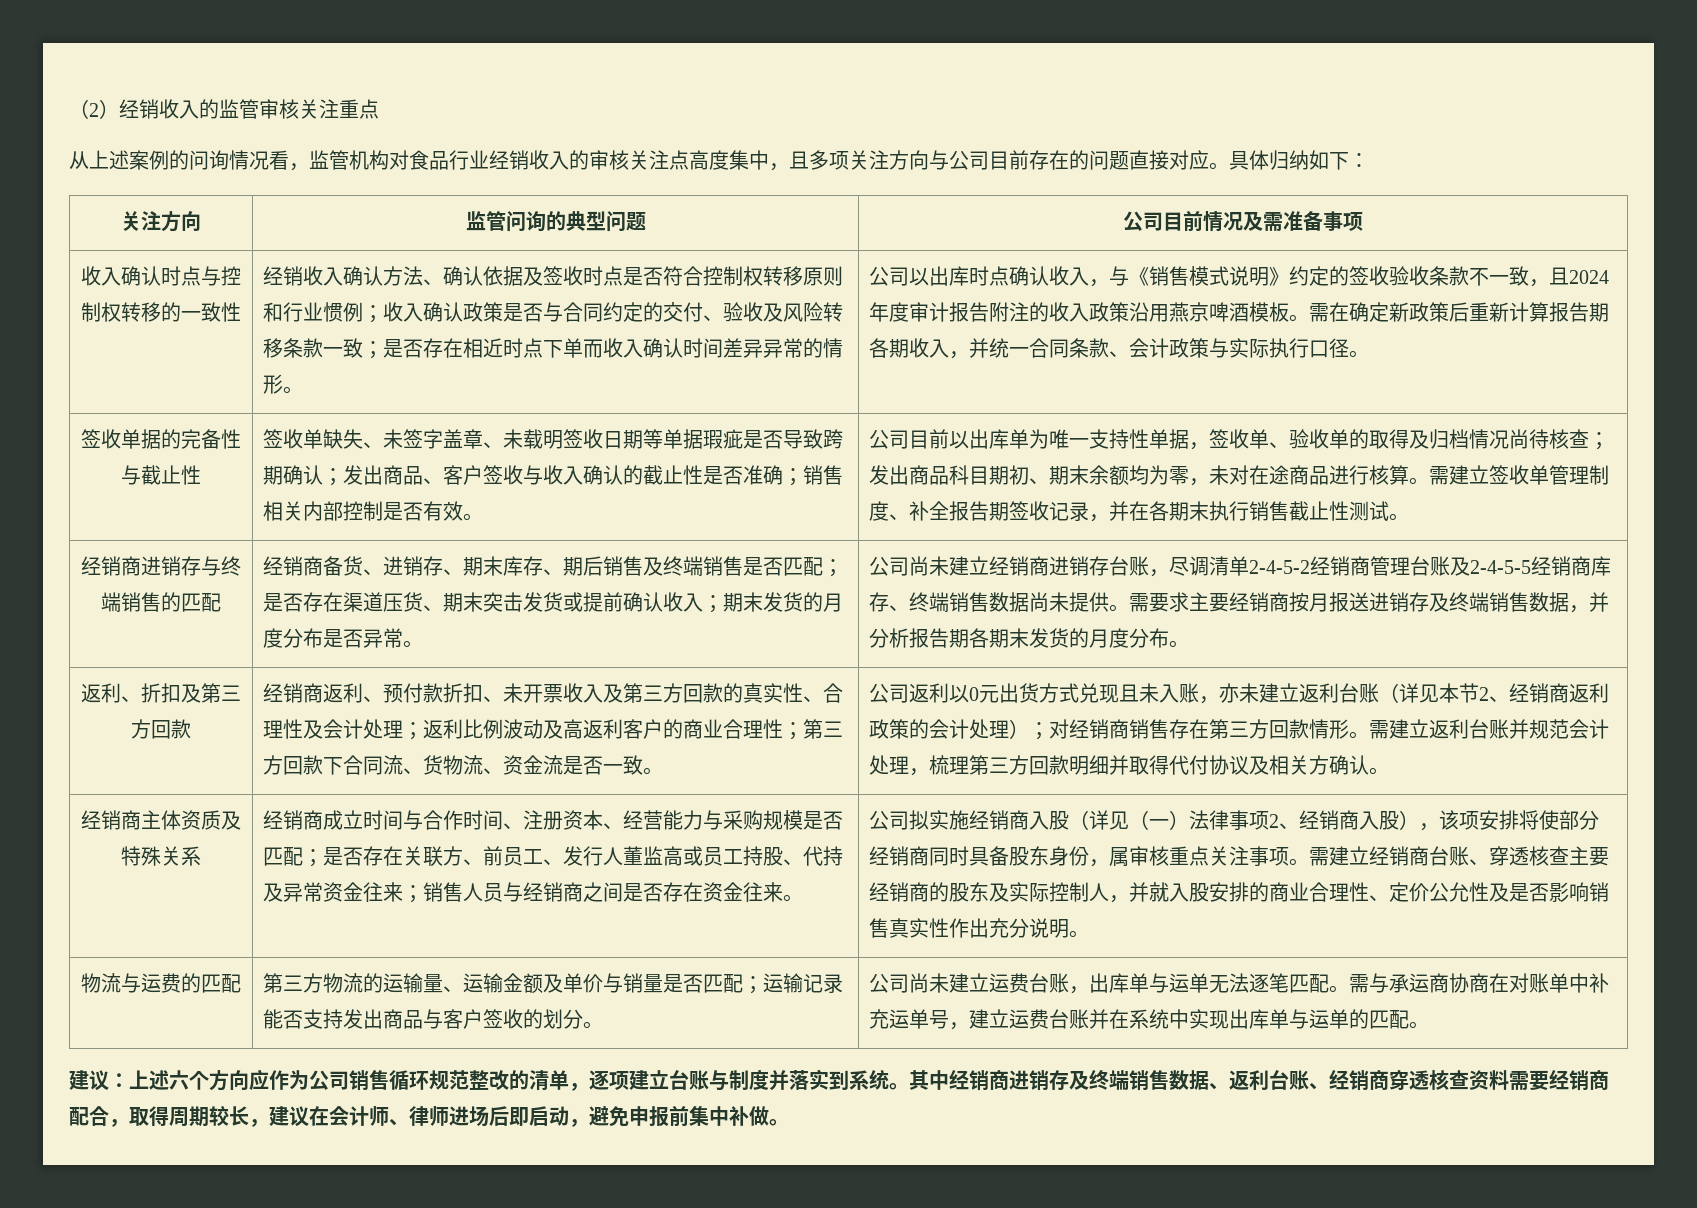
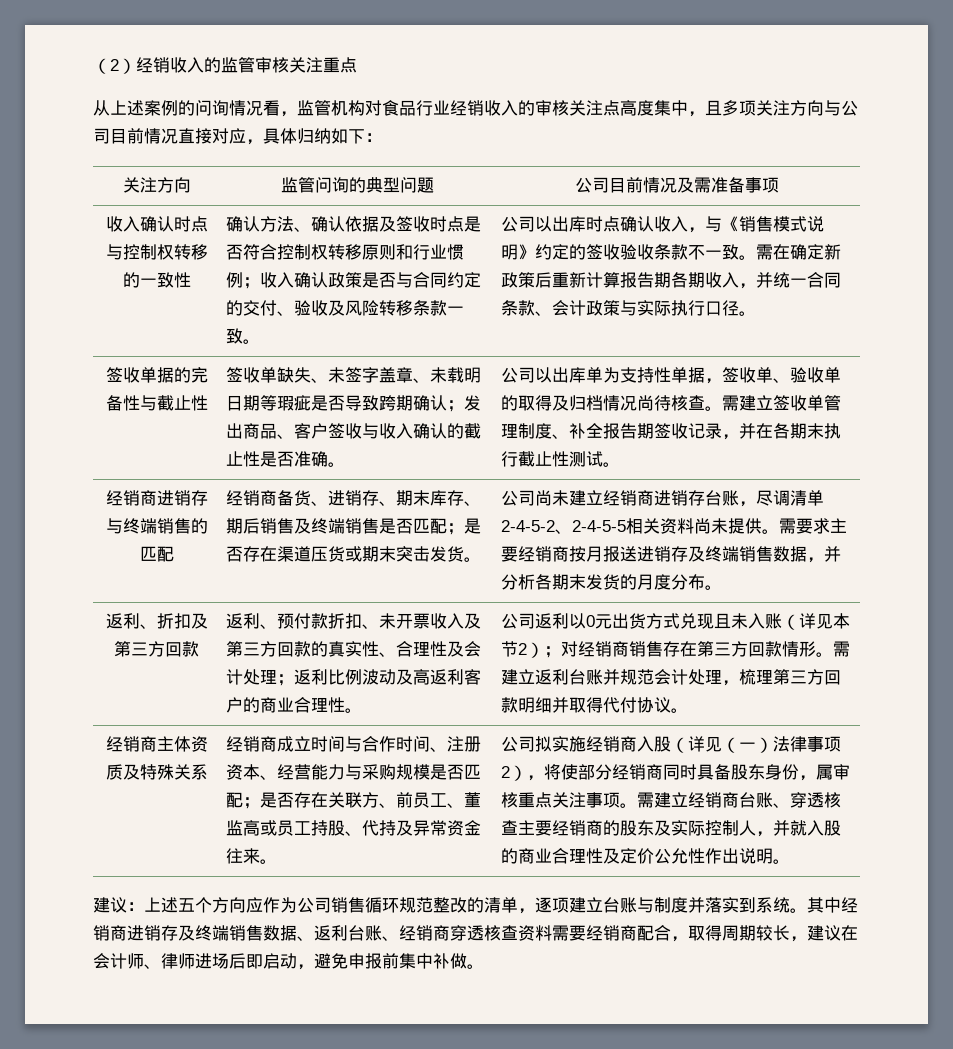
- 从上述案例的问询情况看，监管机构对食品行业经销收入的审核关注点高度集中，且多项关注方向与公司目前存在的问题直接对应。具体归纳如下：
+ 从上述案例的问询情况看，监管机构对食品行业经销收入的审核关注点高度集中，且多项关注方向与公司目前情况直接对应，具体归纳如下：
- 经销收入确认方法、确认依据及签收时点是否符合控制权转移原则和行业惯例；收入确认政策是否与合同约定的交付、验收及风险转移条款一致；是否存在相近时点下单而收入确认时间差异异常的情形。
+ 确认方法、确认依据及签收时点是否符合控制权转移原则和行业惯例；收入确认政策是否与合同约定的交付、验收及风险转移条款一致。
- 公司以出库时点确认收入，与《销售模式说明》约定的签收验收条款不一致，且2024年度审计报告附注的收入政策沿用燕京啤酒模板。
+ 公司以出库时点确认收入，与《销售模式说明》约定的签收验收条款不一致。
- 签收单缺失、未签字盖章、未载明签收日期等单据瑕疵是否导致跨期确认；发出商品、客户签收与收入确认的截止性是否准确；销售相关内部控制是否有效。 | 公司目前以出库单为唯一支持性单据，签收单、验收单的取得及归档情况尚待核查；发出商品科目期初、期末余额均为零，未对在途商品进行核算。
+ 签收单缺失、未签字盖章、未载明日期等瑕疵是否导致跨期确认；发出商品、客户签收与收入确认的截止性是否准确。 | 公司以出库单为支持性单据，签收单、验收单的取得及归档情况尚待核查。
- 需建立签收单管理制度、补全报告期签收记录，并在各期末执行销售截止性测试。
+ 需建立签收单管理制度、补全报告期签收记录，并在各期末执行截止性测试。
- 经销商备货、进销存、期末库存、期后销售及终端销售是否匹配；是否存在渠道压货、期末突击发货或提前确认收入；期末发货的月度分布是否异常。
+ 经销商备货、进销存、期末库存、期后销售及终端销售是否匹配；是否存在渠道压货或期末突击发货。
- 公司尚未建立经销商进销存台账，尽调清单2-4-5-2经销商管理台账及2-4-5-5经销商库存、终端销售数据尚未提供。
+ 公司尚未建立经销商进销存台账，尽调清单2-4-5-2、2-4-5-5相关资料尚未提供。
- 需要求主要经销商按月报送进销存及终端销售数据，并分析报告期各期末发货的月度分布。
+ 需要求主要经销商按月报送进销存及终端销售数据，并分析各期末发货的月度分布。
- 经销商返利、预付款折扣、未开票收入及第三方回款的真实性、合理性及会计处理；返利比例波动及高返利客户的商业合理性；第三方回款下合同流、货物流、资金流是否一致。
+ 返利、预付款折扣、未开票收入及第三方回款的真实性、合理性及会计处理；返利比例波动及高返利客户的商业合理性。
- 公司返利以0元出货方式兑现且未入账，亦未建立返利台账（详见本节2、经销商返利政策的会计处理）；对经销商销售存在第三方回款情形。
+ 公司返利以0元出货方式兑现且未入账（详见本节2）；对经销商销售存在第三方回款情形。
- 需建立返利台账并规范会计处理，梳理第三方回款明细并取得代付协议及相关方确认。
+ 需建立返利台账并规范会计处理，梳理第三方回款明细并取得代付协议。
- 经销商成立时间与合作时间、注册资本、经营能力与采购规模是否匹配；是否存在关联方、前员工、发行人董监高或员工持股、代持及异常资金往来；销售人员与经销商之间是否存在资金往来。
+ 经销商成立时间与合作时间、注册资本、经营能力与采购规模是否匹配；是否存在关联方、前员工、董监高或员工持股、代持及异常资金往来。
- 公司拟实施经销商入股（详见（一）法律事项2、经销商入股），该项安排将使部分经销商同时具备股东身份，属审核重点关注事项。
+ 公司拟实施经销商入股（详见（一）法律事项2），将使部分经销商同时具备股东身份，属审核重点关注事项。
- 需建立经销商台账、穿透核查主要经销商的股东及实际控制人，并就入股安排的商业合理性、定价公允性及是否影响销售真实性作出充分说明。
- 物流与运费的匹配 | 第三方物流的运输量、运输金额及单价与销量是否匹配；运输记录能否支持发出商品与客户签收的划分。 | 公司尚未建立运费台账，出库单与运单无法逐笔匹配。需与承运商协商在对账单中补充运单号，建立运费台账并在系统中实现出库单与运单的匹配。
+ 需建立经销商台账、穿透核查主要经销商的股东及实际控制人，并就入股的商业合理性及定价公允性作出说明。
- 建议：上述六个方向应作为公司销售循环规范整改的清单，逐项建立台账与制度并落实到系统。
+ 建议：上述五个方向应作为公司销售循环规范整改的清单，逐项建立台账与制度并落实到系统。

